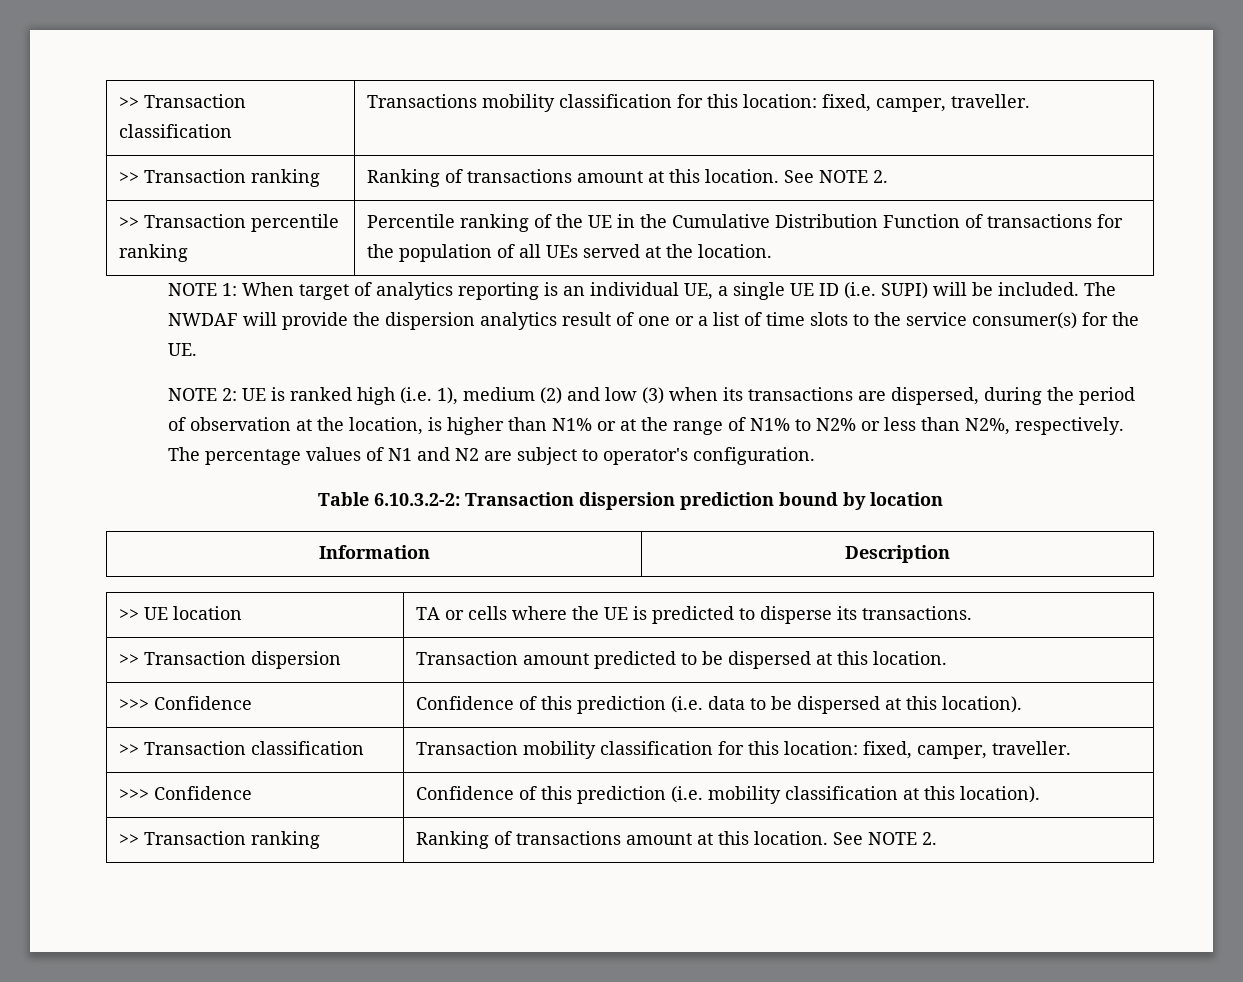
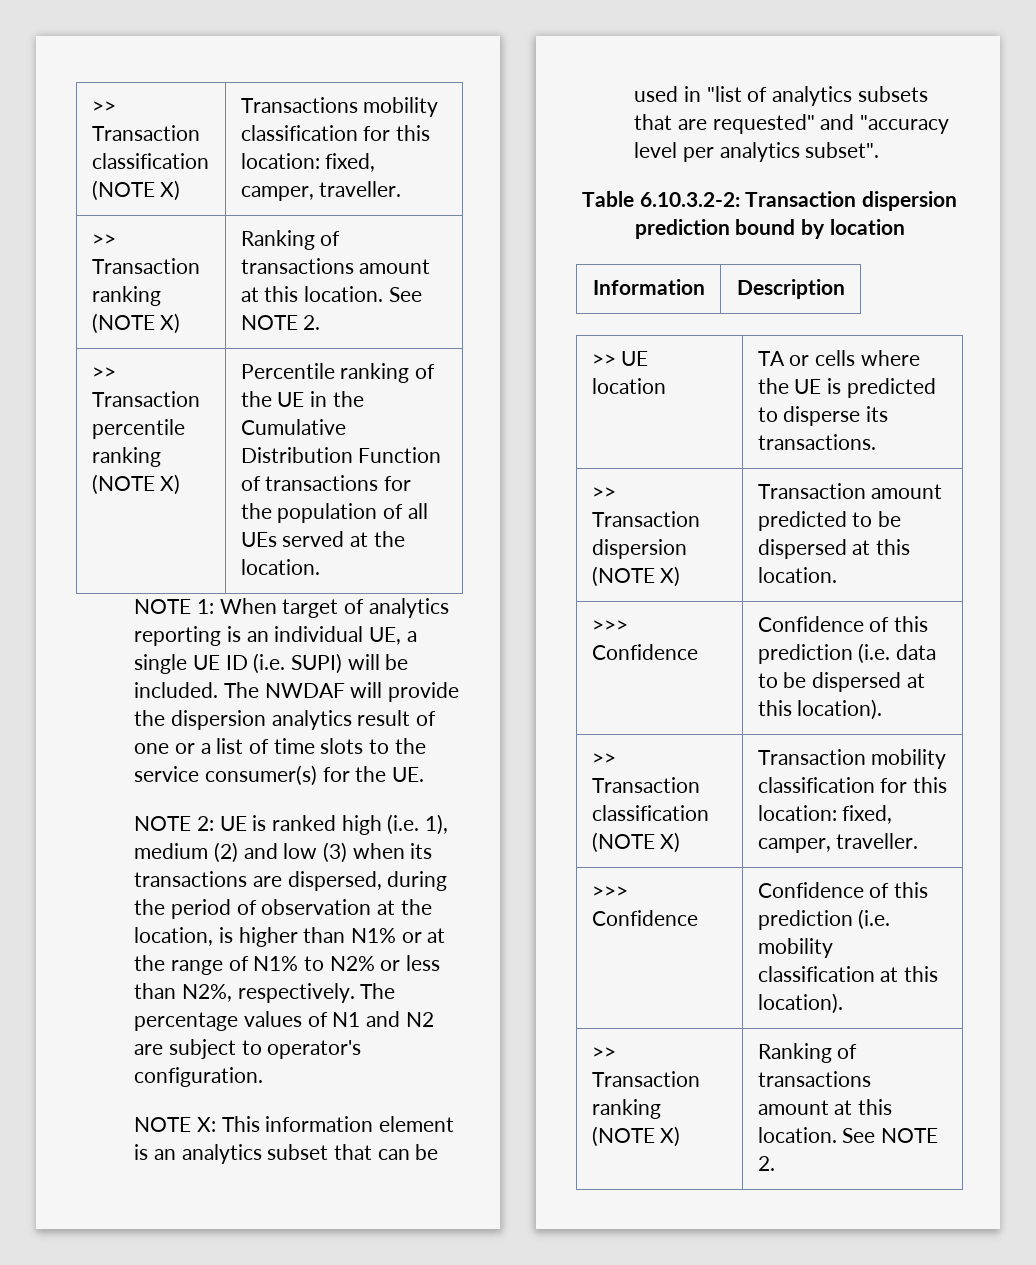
- >> Transaction classification | Transactions mobility classification for this location: fixed, camper, traveller.
- >> Transaction ranking | Ranking of transactions amount at this location. See NOTE 2.
+ >> Transaction classification (NOTE X) | Transactions mobility classification for this location: fixed, camper, traveller.
+ >> Transaction ranking (NOTE X) | Ranking of transactions amount at this location. See NOTE 2.
- >> Transaction percentile ranking | Percentile ranking of the UE in the Cumulative Distribution Function of transactions for the population of all UEs served at the location.
+ >> Transaction percentile ranking (NOTE X) | Percentile ranking of the UE in the Cumulative Distribution Function of transactions for the population of all UEs served at the location.
+ NOTE X: This information element is an analytics subset that can be used in "list of analytics subsets that are requested" and "accuracy level per analytics subset".
- >> Transaction dispersion | Transaction amount predicted to be dispersed at this location.
+ >> Transaction dispersion (NOTE X) | Transaction amount predicted to be dispersed at this location.
- >> Transaction classification | Transaction mobility classification for this location: fixed, camper, traveller.
+ >> Transaction classification (NOTE X) | Transaction mobility classification for this location: fixed, camper, traveller.
  >>> Confidence | Confidence of this prediction (i.e. mobility classification at this location).
- >> Transaction ranking | Ranking of transactions amount at this location. See NOTE 2.
+ >> Transaction ranking (NOTE X) | Ranking of transactions amount at this location. See NOTE 2.

